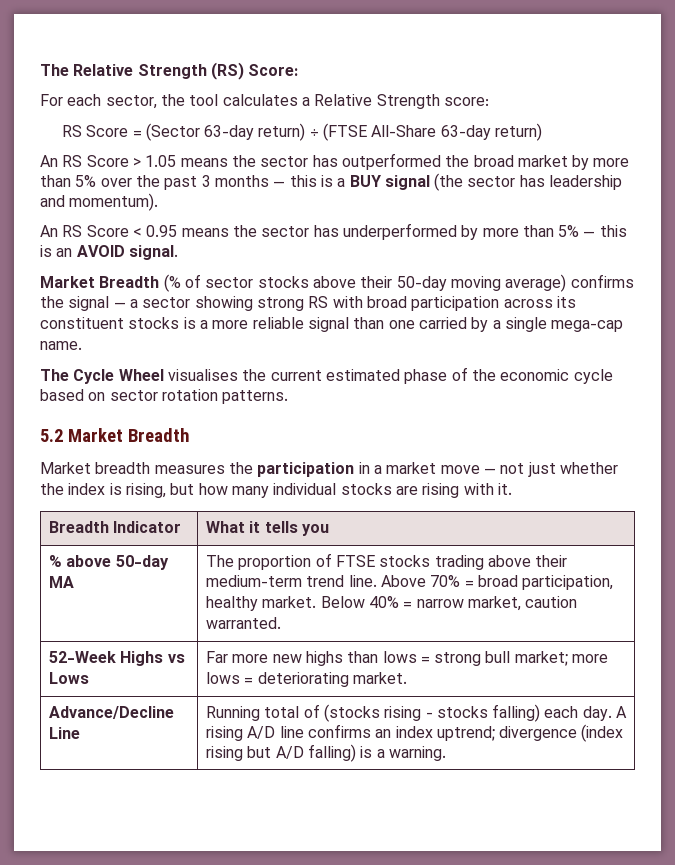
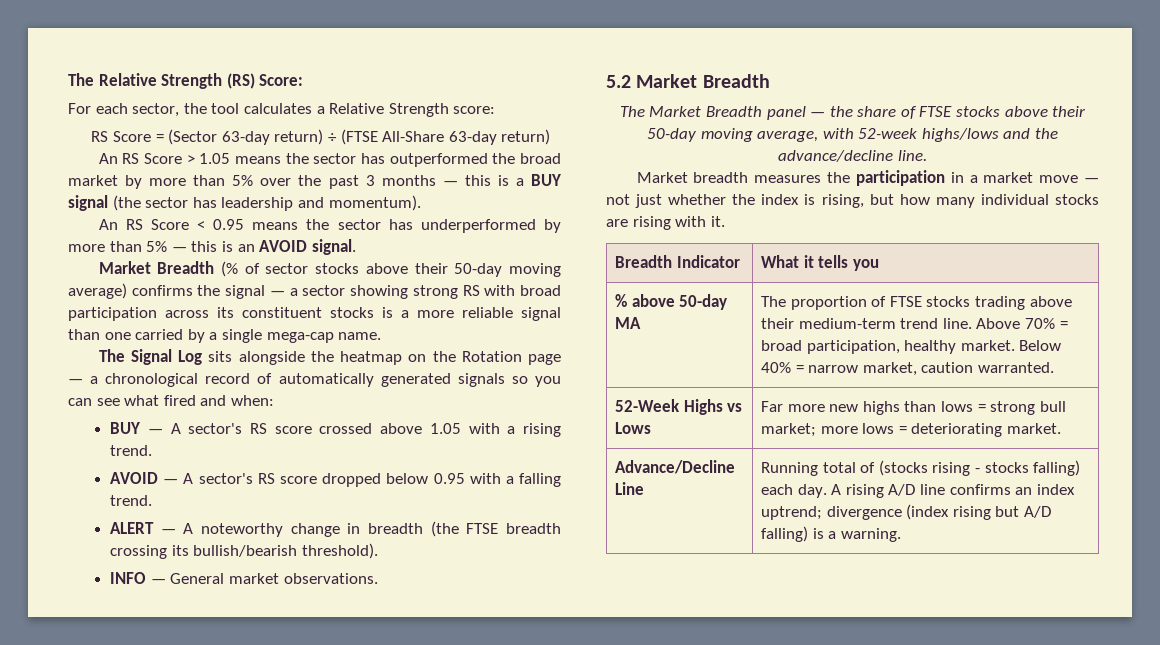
- The Cycle Wheel visualises the current estimated phase of the economic cycle based on sector rotation patterns.
+ The Signal Log sits alongside the heatmap on the Rotation page — a chronological record of automatically generated signals so you can see what fired and when:
+ BUY — A sector's RS score crossed above 1.05 with a rising trend.
+ AVOID — A sector's RS score dropped below 0.95 with a falling trend.
+ ALERT — A noteworthy change in breadth (the FTSE breadth crossing its bullish/bearish threshold).
+ INFO — General market observations.
  5.2 Market Breadth
+ The Market Breadth panel — the share of FTSE stocks above their 50-day moving average, with 52-week highs/lows and the advance/decline line.

